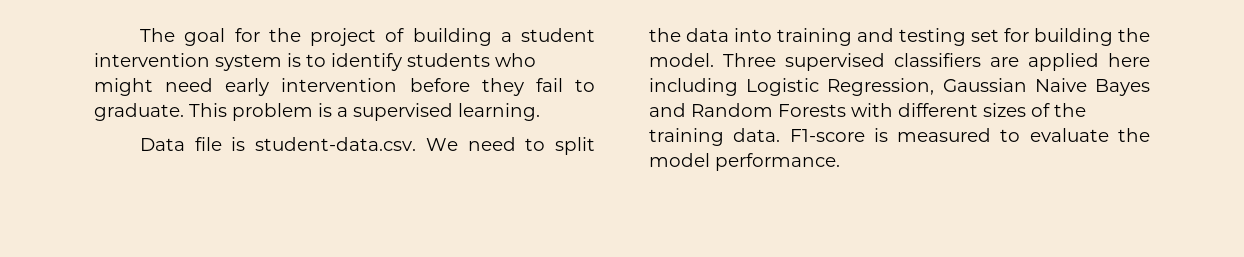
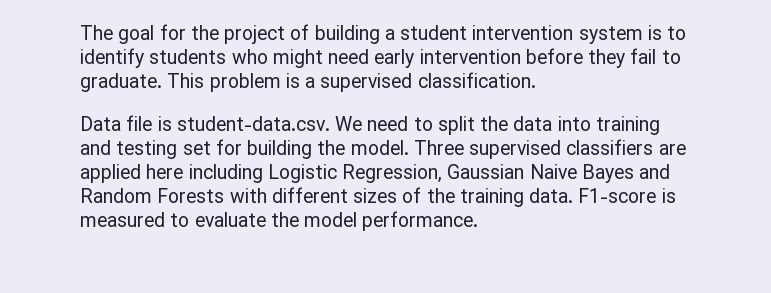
- This problem is a supervised learning.
+ This problem is a supervised classification.

